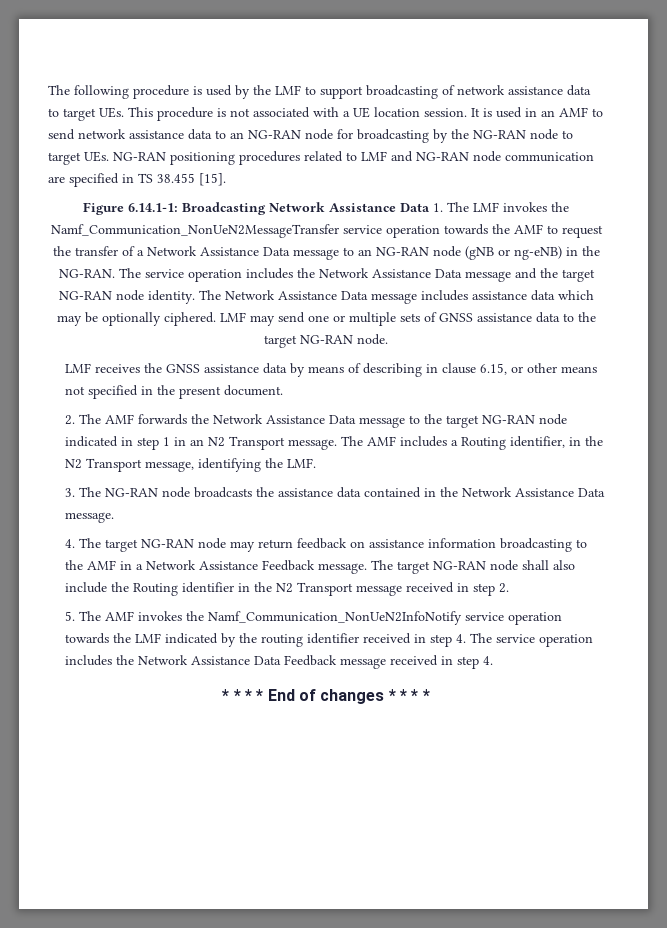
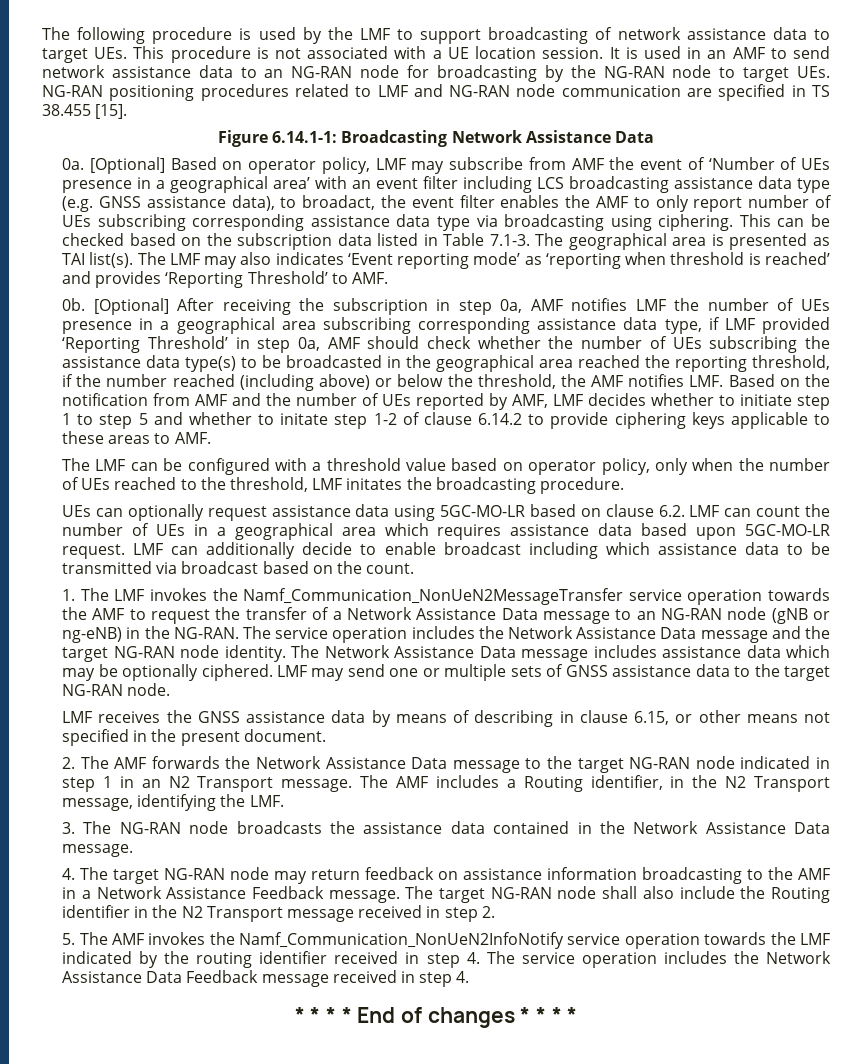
- Figure 6.14.1-1: Broadcasting Network Assistance Data 1. The LMF invokes the Namf_Communication_NonUeN2MessageTransfer service operation towards the AMF to request the transfer of a Network Assistance Data message to an NG-RAN node (gNB or ng-eNB) in the NG-RAN.
+ Figure 6.14.1-1: Broadcasting Network Assistance Data
+ 0a. [Optional] Based on operator policy, LMF may subscribe from AMF the event of ‘Number of UEs presence in a geographical area’ with an event filter including LCS broadcasting assistance data type (e.g. GNSS assistance data), to broadact, the event filter enables the AMF to only report number of UEs subscribing corresponding assistance data type via broadcasting using ciphering. This can be checked based on the subscription data listed in Table 7.1-3. The geographical area is presented as TAI list(s). The LMF may also indicates ‘Event reporting mode’ as ‘reporting when threshold is reached’ and provides ‘Reporting Threshold’ to AMF.
+ 0b. [Optional] After receiving the subscription in step 0a, AMF notifies LMF the number of UEs presence in a geographical area subscribing corresponding assistance data type, if LMF provided ‘Reporting Threshold’ in step 0a, AMF should check whether the number of UEs subscribing the assistance data type(s) to be broadcasted in the geographical area reached the reporting threshold, if the number reached (including above) or below the threshold, the AMF notifies LMF. Based on the notification from AMF and the number of UEs reported by AMF, LMF decides whether to initiate step 1 to step 5 and whether to initate step 1-2 of clause 6.14.2 to provide ciphering keys applicable to these areas to AMF.
+ The LMF can be configured with a threshold value based on operator policy, only when the number of UEs reached to the threshold, LMF initates the broadcasting procedure.
+ UEs can optionally request assistance data using 5GC-MO-LR based on clause 6.2. LMF can count the number of UEs in a geographical area which requires assistance data based upon 5GC-MO-LR request. LMF can additionally decide to enable broadcast including which assistance data to be transmitted via broadcast based on the count.
+ 1. The LMF invokes the Namf_Communication_NonUeN2MessageTransfer service operation towards the AMF to request the transfer of a Network Assistance Data message to an NG-RAN node (gNB or ng-eNB) in the NG-RAN.

